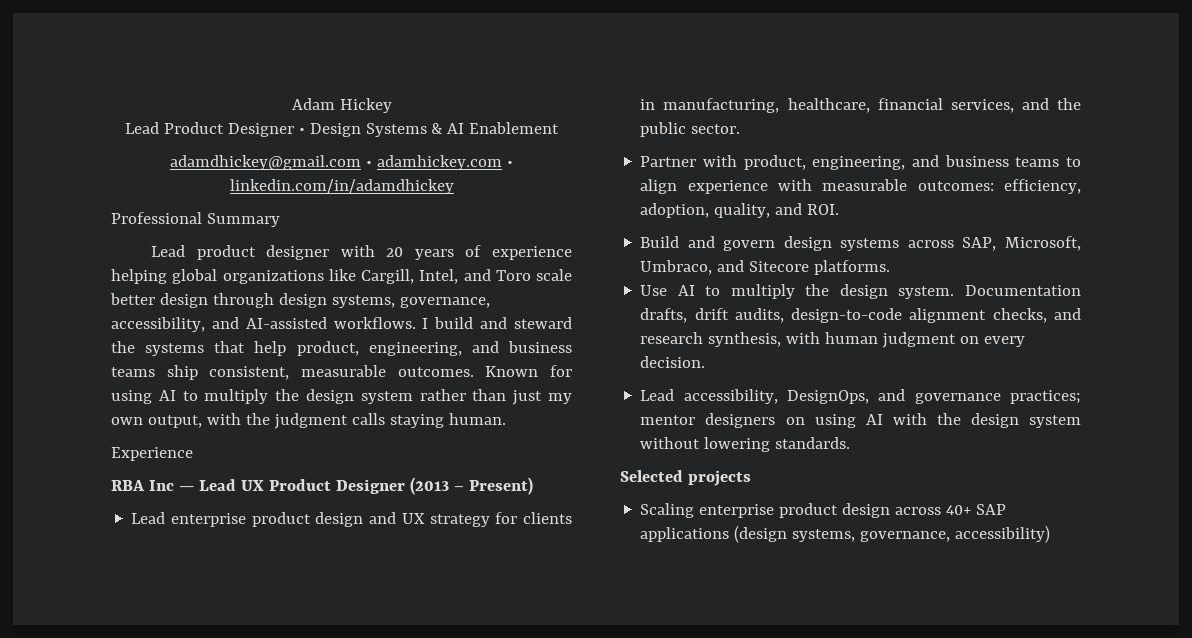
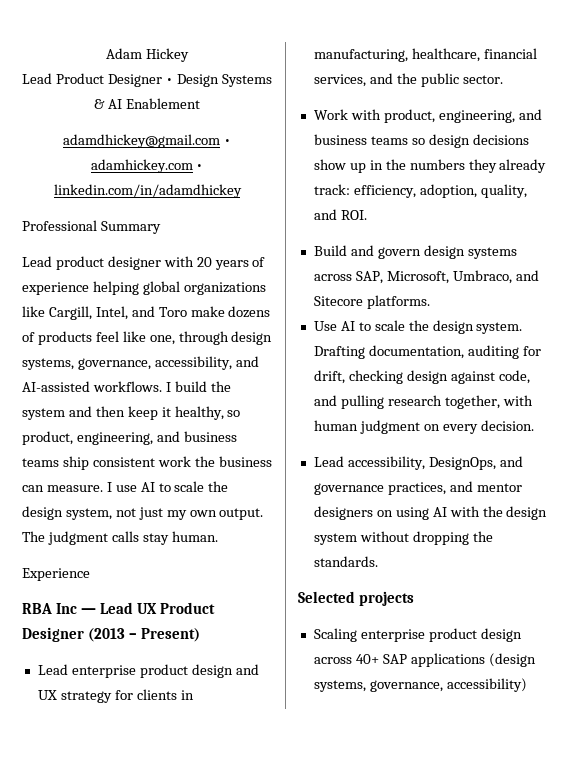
- Lead product designer with 20 years of experience helping global organizations like Cargill, Intel, and Toro scale better design through design systems, governance, accessibility, and AI-assisted workflows.
+ Lead product designer with 20 years of experience helping global organizations like Cargill, Intel, and Toro make dozens of products feel like one, through design systems, governance, accessibility, and AI-assisted workflows.
- I build and steward the systems that help product, engineering, and business teams ship consistent, measurable outcomes. Known for using AI to multiply the design system rather than just my own output, with the judgment calls staying human.
+ I build the system and then keep it healthy, so product, engineering, and business teams ship consistent work the business can measure. I use AI to scale the design system, not just my own output. The judgment calls stay human.
- Partner with product, engineering, and business teams to align experience with measurable outcomes: efficiency, adoption, quality, and ROI.
+ Work with product, engineering, and business teams so design decisions show up in the numbers they already track: efficiency, adoption, quality, and ROI.
- Use AI to multiply the design system.
+ Use AI to scale the design system.
- Documentation drafts, drift audits, design-to-code alignment checks, and research synthesis, with human judgment on every decision.
+ Drafting documentation, auditing for drift, checking design against code, and pulling research together, with human judgment on every decision.
- Lead accessibility, DesignOps, and governance practices; mentor designers on using AI with the design system without lowering standards.
+ Lead accessibility, DesignOps, and governance practices, and mentor designers on using AI with the design system without dropping the standards.

